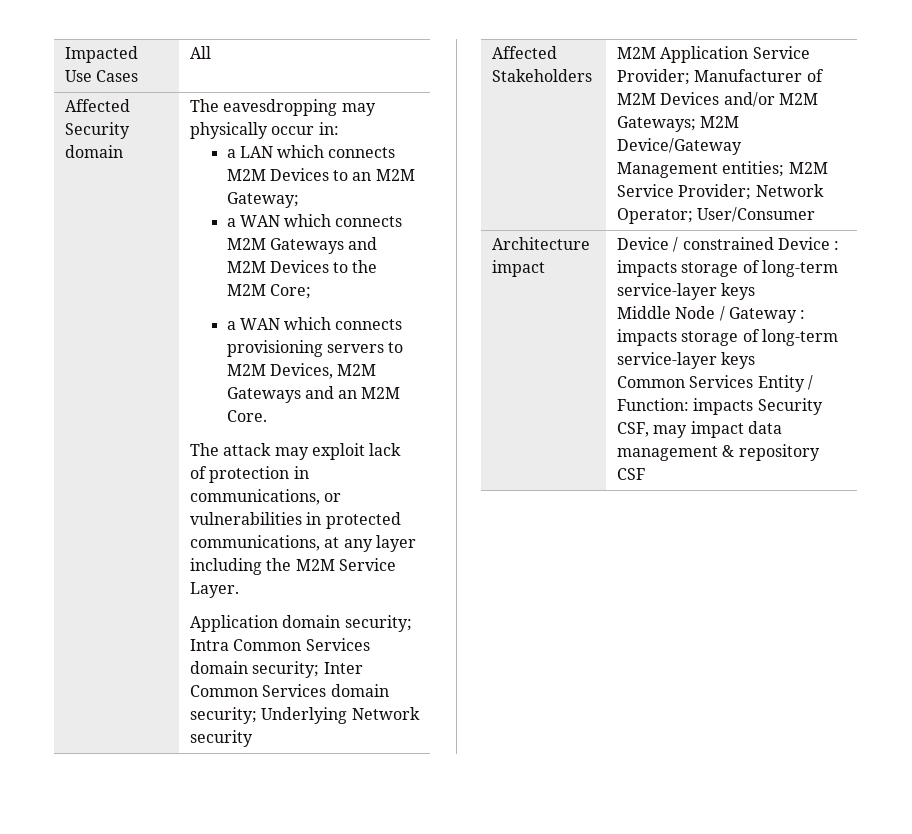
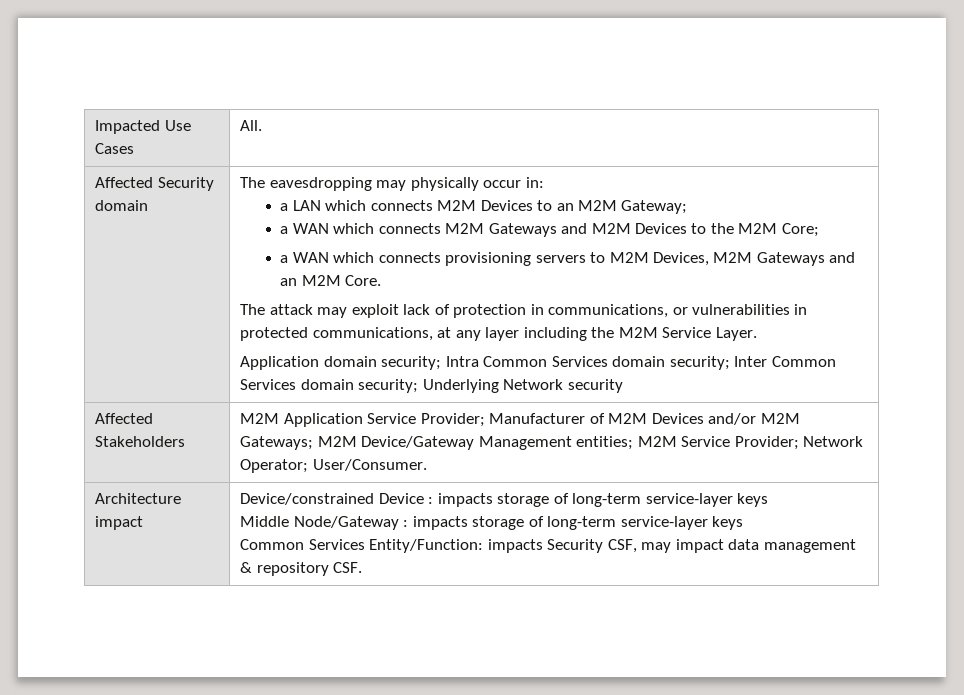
- Impacted Use Cases | All
+ Impacted Use Cases | All.
- Affected Stakeholders | M2M Application Service Provider; Manufacturer of M2M Devices and/or M2M Gateways; M2M Device/Gateway Management entities; M2M Service Provider; Network Operator; User/Consumer
+ Affected Stakeholders | M2M Application Service Provider; Manufacturer of M2M Devices and/or M2M Gateways; M2M Device/Gateway Management entities; M2M Service Provider; Network Operator; User/Consumer.
- Architecture impact | Device / constrained Device : impacts storage of long-term service-layer keys
- Middle Node / Gateway : impacts storage of long-term service-layer keys
- Common Services Entity / Function: impacts Security CSF, may impact data management & repository CSF
+ Architecture impact | Device/constrained Device : impacts storage of long-term service-layer keys
+ Middle Node/Gateway : impacts storage of long-term service-layer keys
+ Common Services Entity/Function: impacts Security CSF, may impact data management & repository CSF.

